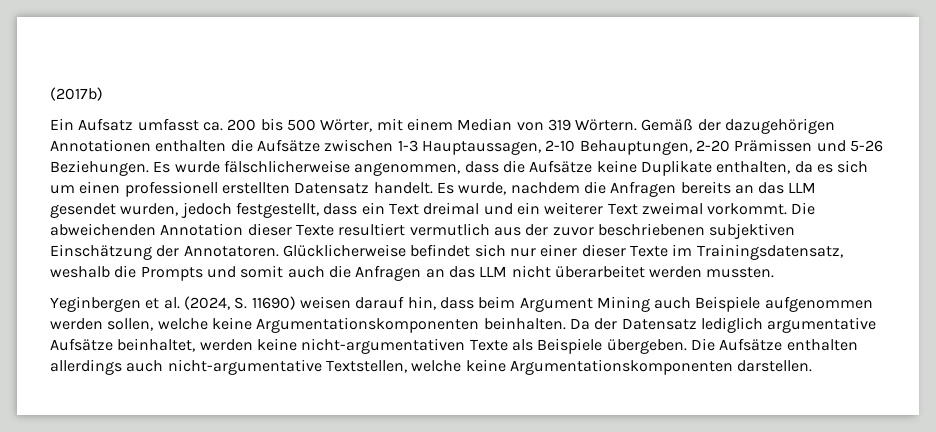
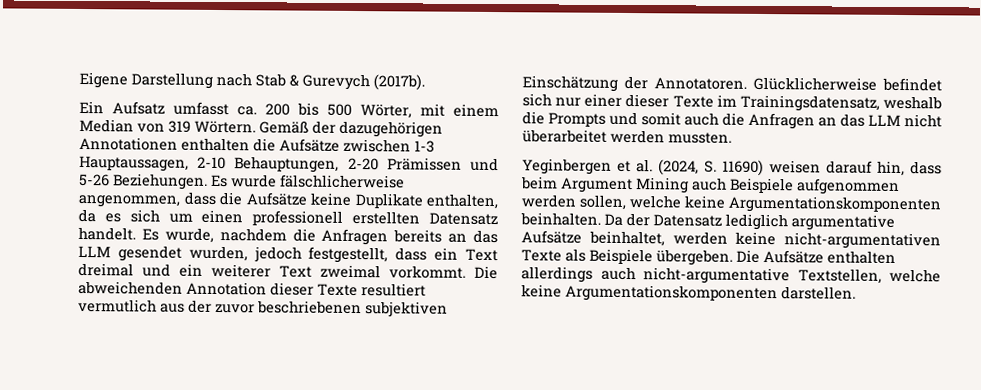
- (2017b)
+ Eigene Darstellung nach Stab & Gurevych (2017b).

